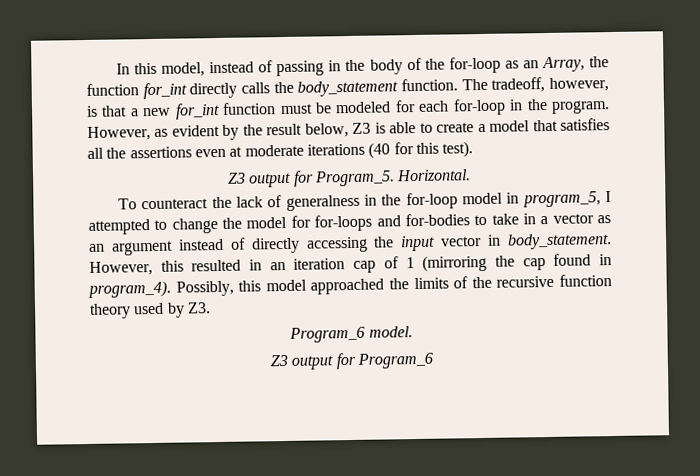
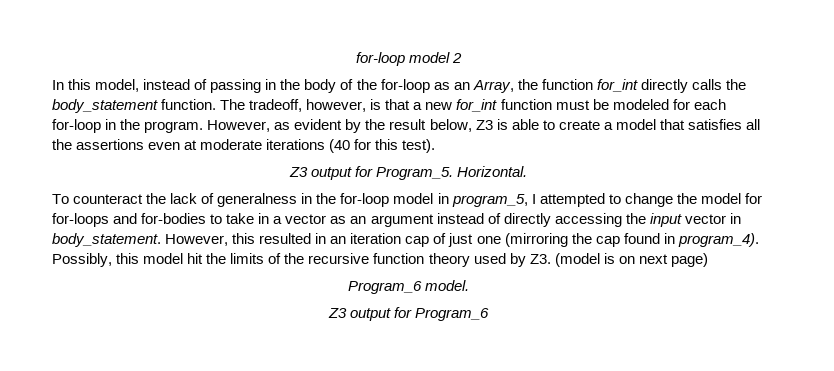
+ for-loop model 2
- However, this resulted in an iteration cap of 1 (mirroring the cap found in program_4).
+ However, this resulted in an iteration cap of just one (mirroring the cap found in program_4).
- Possibly, this model approached the limits of the recursive function theory used by Z3.
+ Possibly, this model hit the limits of the recursive function theory used by Z3. (model is on next page)

